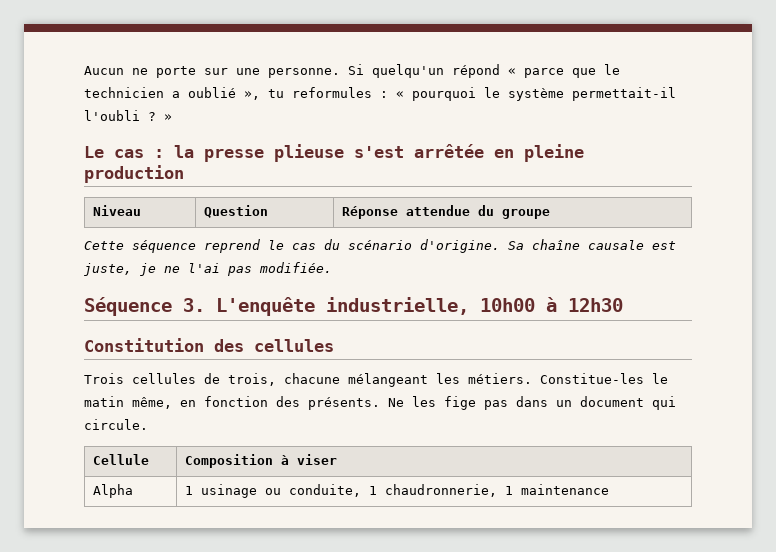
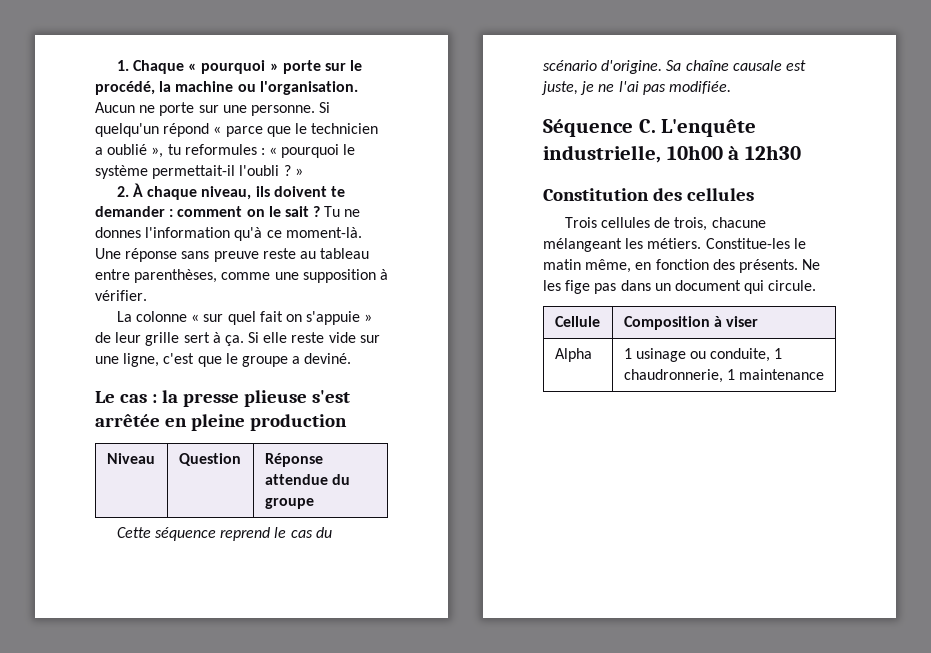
+ 1. Chaque « pourquoi » porte sur le procédé, la machine ou l'organisation.
+ 2. À chaque niveau, ils doivent te demander : comment on le sait ? Tu ne donnes l'information qu'à ce moment-là. Une réponse sans preuve reste au tableau entre parenthèses, comme une supposition à vérifier.
+ La colonne « sur quel fait on s'appuie » de leur grille sert à ça. Si elle reste vide sur une ligne, c'est que le groupe a deviné.
- Séquence 3. L'enquête industrielle, 10h00 à 12h30
+ Séquence C. L'enquête industrielle, 10h00 à 12h30

